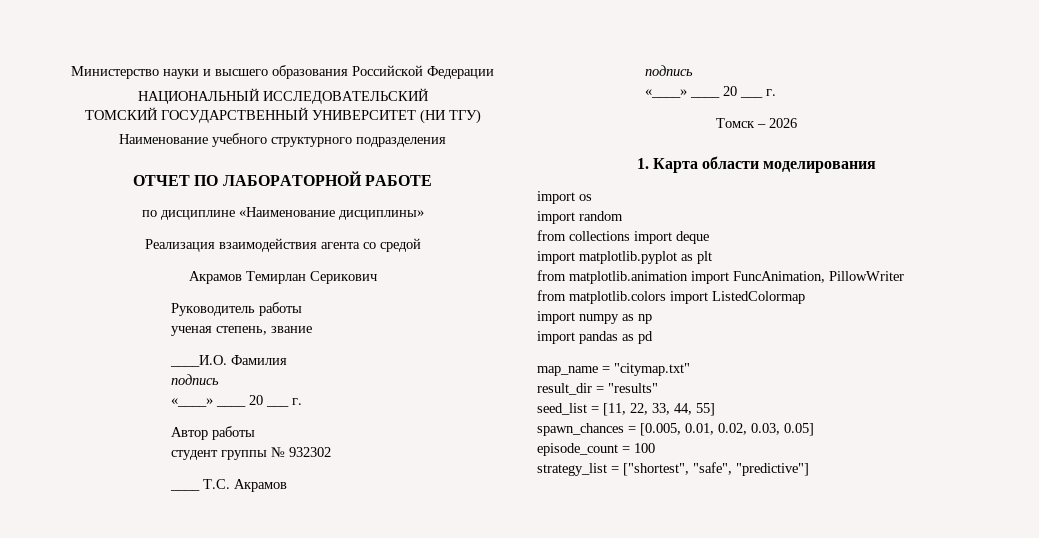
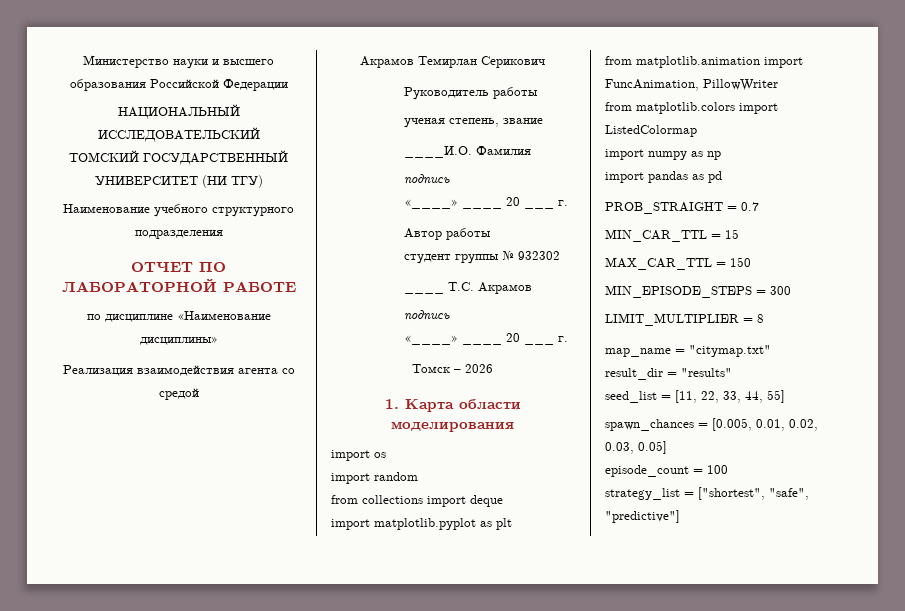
+ PROB_STRAIGHT = 0.7
+ MIN_CAR_TTL = 15
+ MAX_CAR_TTL = 150
+ MIN_EPISODE_STEPS = 300
+ LIMIT_MULTIPLIER = 8

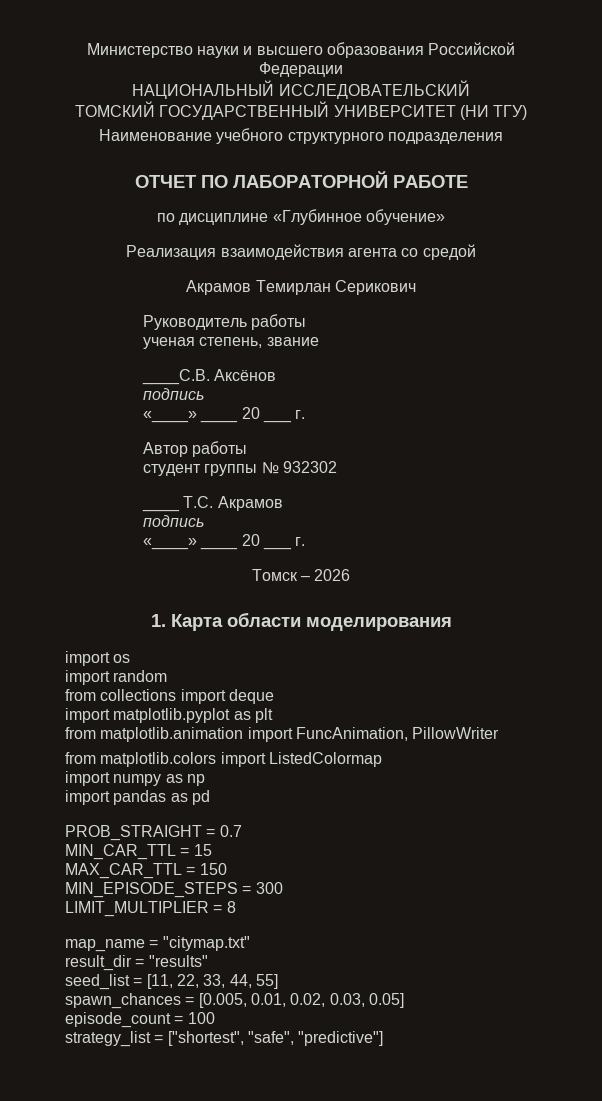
- по дисциплине «Наименование дисциплины»
+ по дисциплине «Глубинное обучение»
- ____И.О. Фамилия
+ ____С.В. Аксёнов

